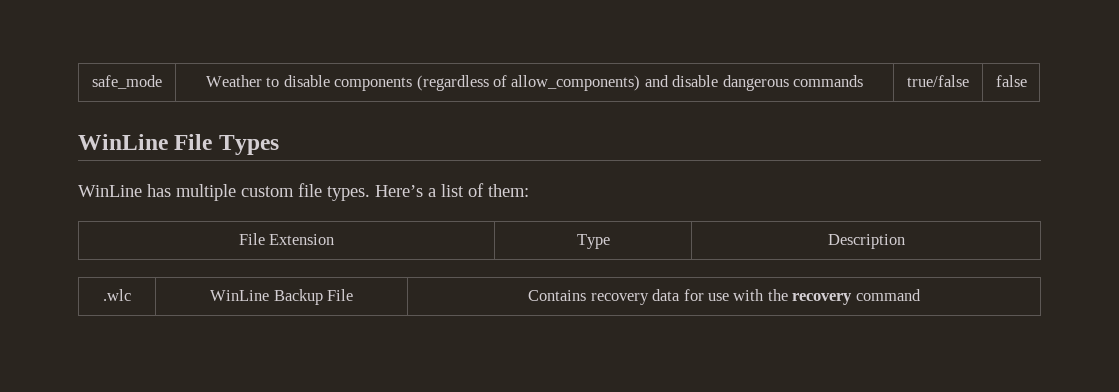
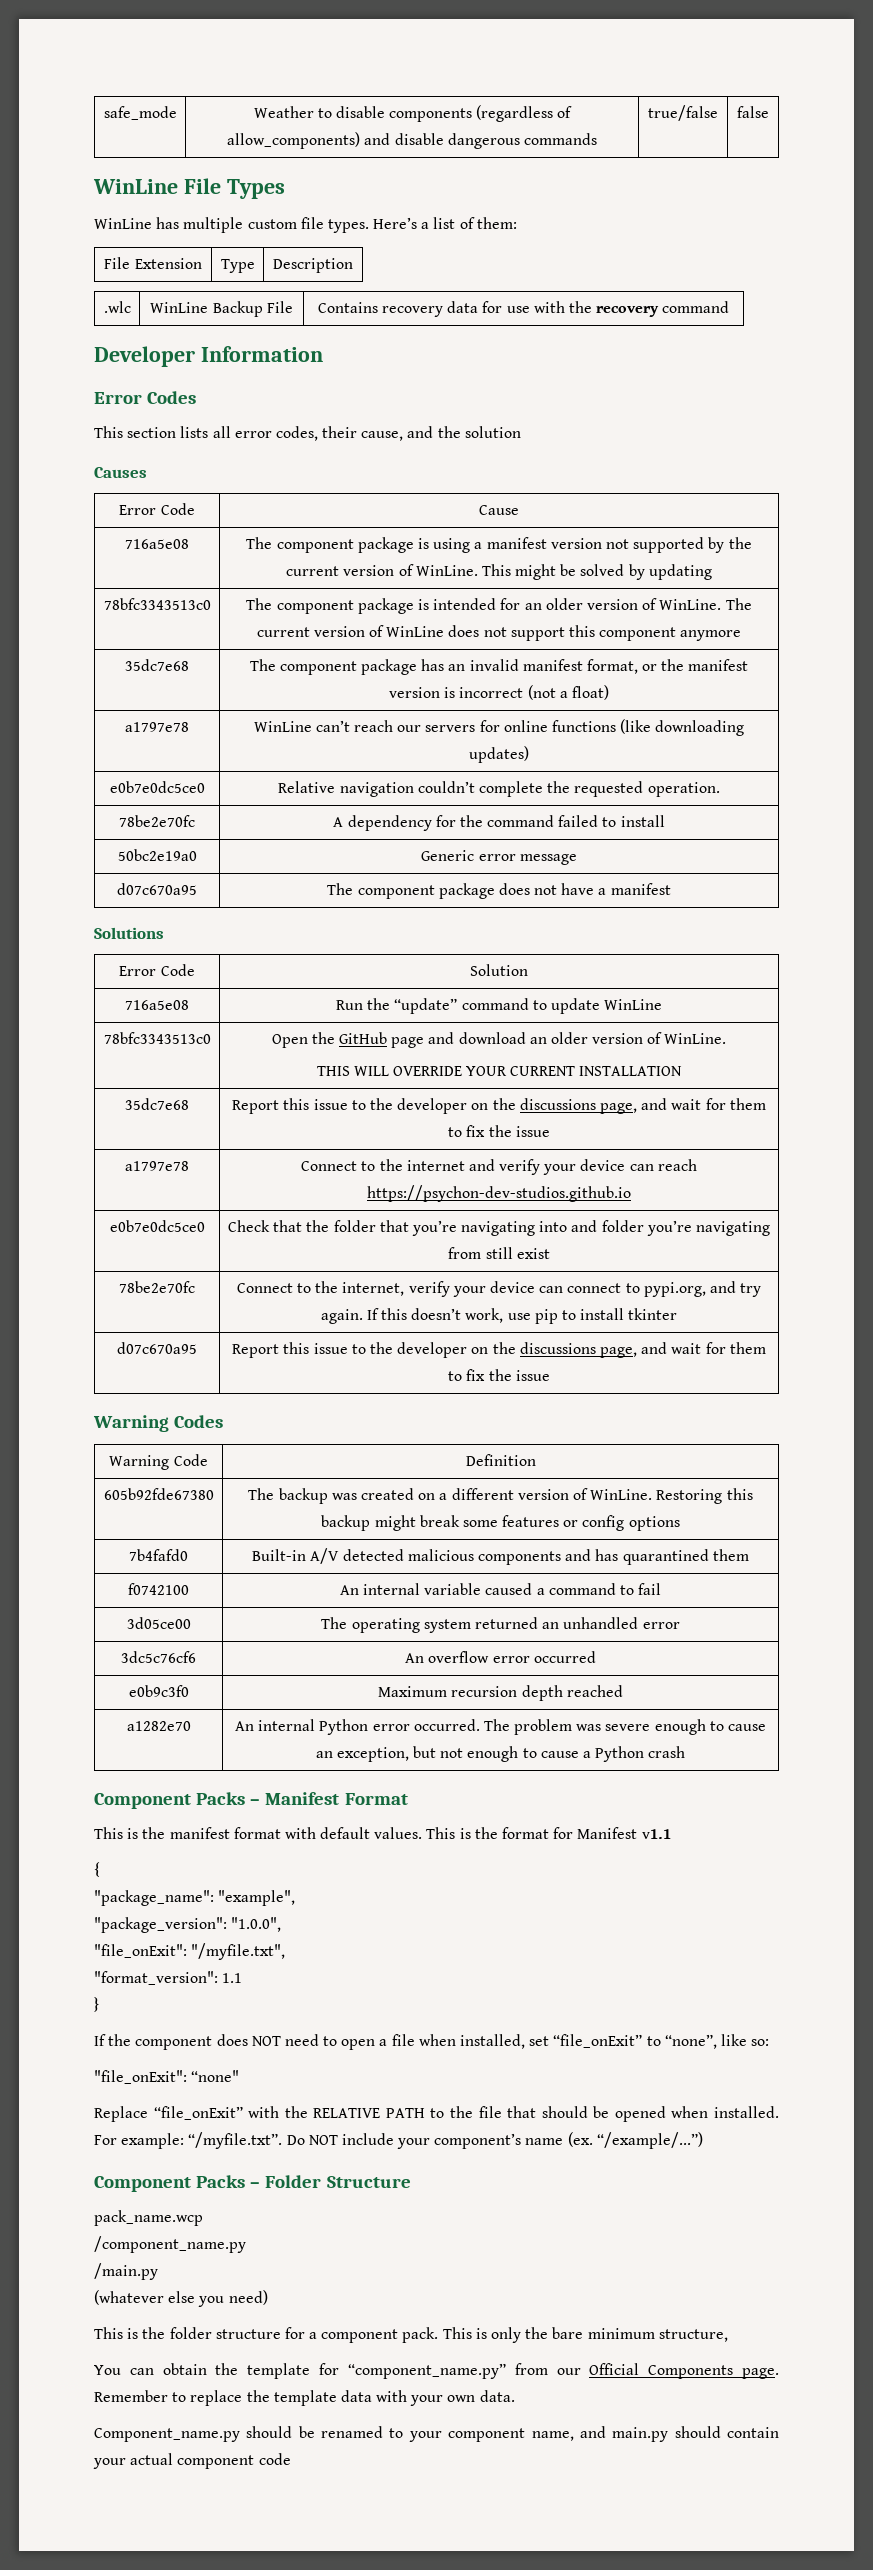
+ Developer Information
+ Error Codes
+ This section lists all error codes, their cause, and the solution
+ Causes
+ Error Code | Cause
+ 716a5e08 | The component package is using a manifest version not supported by the current version of WinLine. This might be solved by updating
+ 78bfc3343513c0 | The component package is intended for an older version of WinLine. The current version of WinLine does not support this component anymore
+ 35dc7e68 | The component package has an invalid manifest format, or the manifest version is incorrect (not a float)
+ a1797e78 | WinLine can’t reach our servers for online functions (like downloading updates)
+ e0b7e0dc5ce0 | Relative navigation couldn’t complete the requested operation.
+ 78be2e70fc | A dependency for the command failed to install
+ 50bc2e19a0 | Generic error message
+ d07c670a95 | The component package does not have a manifest
+ Solutions
+ Error Code | Solution
+ 716a5e08 | Run the “update” command to update WinLine
+ 78bfc3343513c0 | Open the GitHub page and download an older version of WinLine.
+ THIS WILL OVERRIDE YOUR CURRENT INSTALLATION
+ 35dc7e68 | Report this issue to the developer on the discussions page, and wait for them to fix the issue
+ a1797e78 | Connect to the internet and verify your device can reach https://psychon-dev-studios.github.io
+ e0b7e0dc5ce0 | Check that the folder that you’re navigating into and folder you’re navigating from still exist
+ 78be2e70fc | Connect to the internet, verify your device can connect to pypi.org, and try again. If this doesn’t work, use pip to install tkinter
+ d07c670a95 | Report this issue to the developer on the discussions page, and wait for them to fix the issue
+ Warning Codes
+ Warning Code | Definition
+ 605b92fde67380 | The backup was created on a different version of WinLine. Restoring this backup might break some features or config options
+ 7b4fafd0 | Built-in A/V detected malicious components and has quarantined them
+ f0742100 | An internal variable caused a command to fail
+ 3d05ce00 | The operating system returned an unhandled error
+ 3dc5c76cf6 | An overflow error occurred
+ e0b9c3f0 | Maximum recursion depth reached
+ a1282e70 | An internal Python error occurred. The problem was severe enough to cause an exception, but not enough to cause a Python crash
+ Component Packs – Manifest Format
+ This is the manifest format with default values. This is the format for Manifest v1.1
+ {
+ "package_name": "example",
+ "package_version": "1.0.0",
+ "file_onExit": "/myfile.txt",
+ "format_version": 1.1
+ }
+ If the component does NOT need to open a file when installed, set “file_onExit” to “none”, like so:
+ "file_onExit": “none"
+ Replace “file_onExit” with the RELATIVE PATH to the file that should be opened when installed. For example: “/myfile.txt”. Do NOT include your component’s name (ex. “/example/...”)
+ Component Packs – Folder Structure
+ pack_name.wcp
+ /component_name.py
+ /main.py
+ (whatever else you need)
+ This is the folder structure for a component pack. This is only the bare minimum structure,
+ You can obtain the template for “component_name.py” from our Official Components page. Remember to replace the template data with your own data.
+ Component_name.py should be renamed to your component name, and main.py should contain your actual component code

